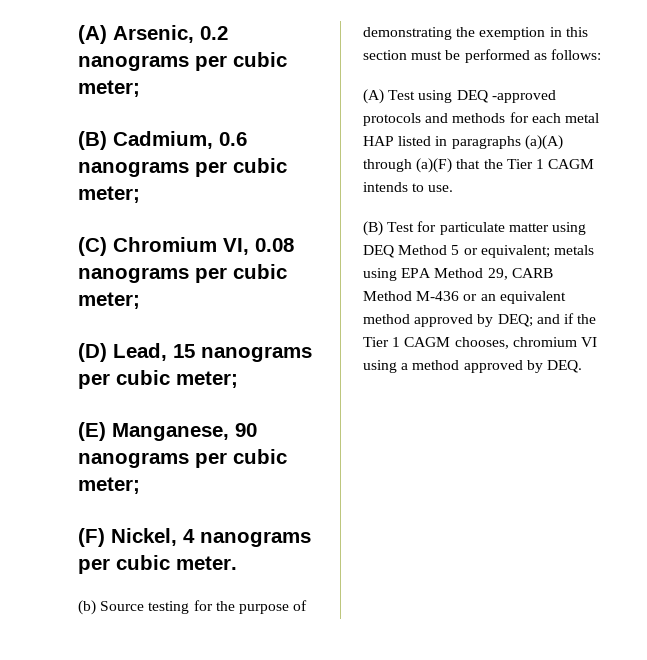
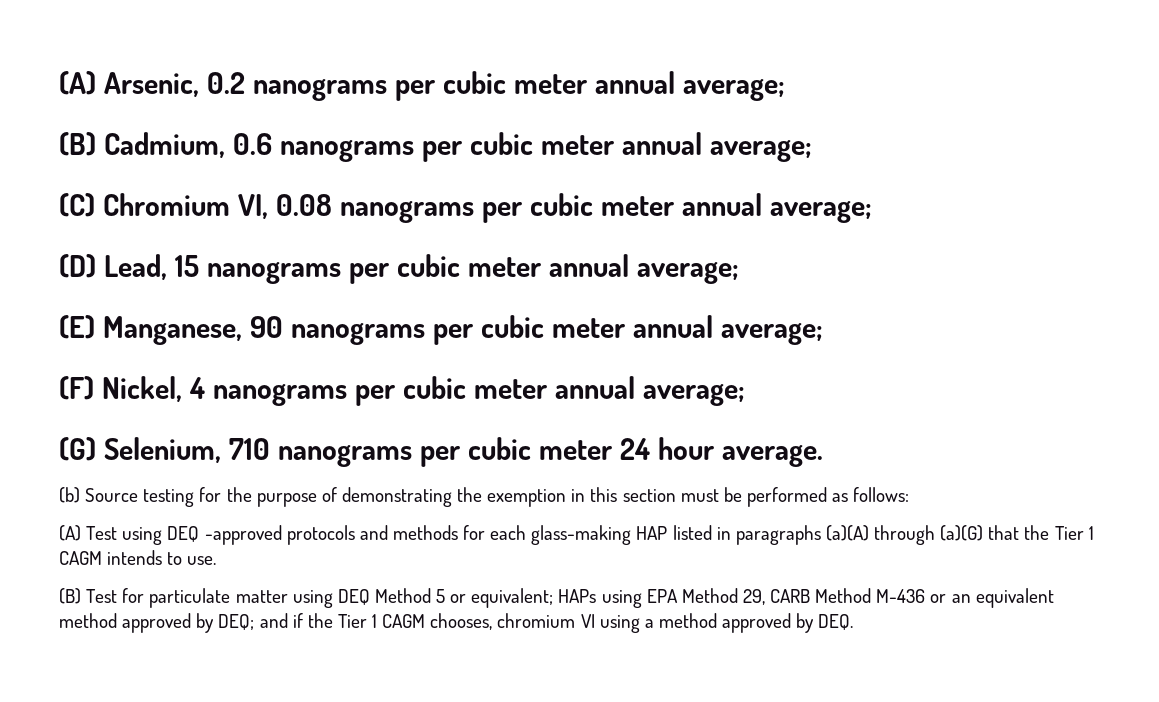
- (A) Arsenic, 0.2 nanograms per cubic meter;
+ (A) Arsenic, 0.2 nanograms per cubic meter annual average;
- (B) Cadmium, 0.6 nanograms per cubic meter;
+ (B) Cadmium, 0.6 nanograms per cubic meter annual average;
- (C) Chromium VI, 0.08 nanograms per cubic meter;
+ (C) Chromium VI, 0.08 nanograms per cubic meter annual average;
- (D) Lead, 15 nanograms per cubic meter;
+ (D) Lead, 15 nanograms per cubic meter annual average;
- (E) Manganese, 90 nanograms per cubic meter;
+ (E) Manganese, 90 nanograms per cubic meter annual average;
- (F) Nickel, 4 nanograms per cubic meter.
+ (F) Nickel, 4 nanograms per cubic meter annual average;
+ (G) Selenium, 710 nanograms per cubic meter 24 hour average.
- (A) Test using DEQ -approved protocols and methods for each metal HAP listed in paragraphs (a)(A) through (a)(F) that the Tier 1 CAGM intends to use.
+ (A) Test using DEQ -approved protocols and methods for each glass-making HAP listed in paragraphs (a)(A) through (a)(G) that the Tier 1 CAGM intends to use.
- (B) Test for particulate matter using DEQ Method 5 or equivalent; metals using EPA Method 29, CARB Method M-436 or an equivalent method approved by DEQ; and if the Tier 1 CAGM chooses, chromium VI using a method approved by DEQ.
+ (B) Test for particulate matter using DEQ Method 5 or equivalent; HAPs using EPA Method 29, CARB Method M-436 or an equivalent method approved by DEQ; and if the Tier 1 CAGM chooses, chromium VI using a method approved by DEQ.

